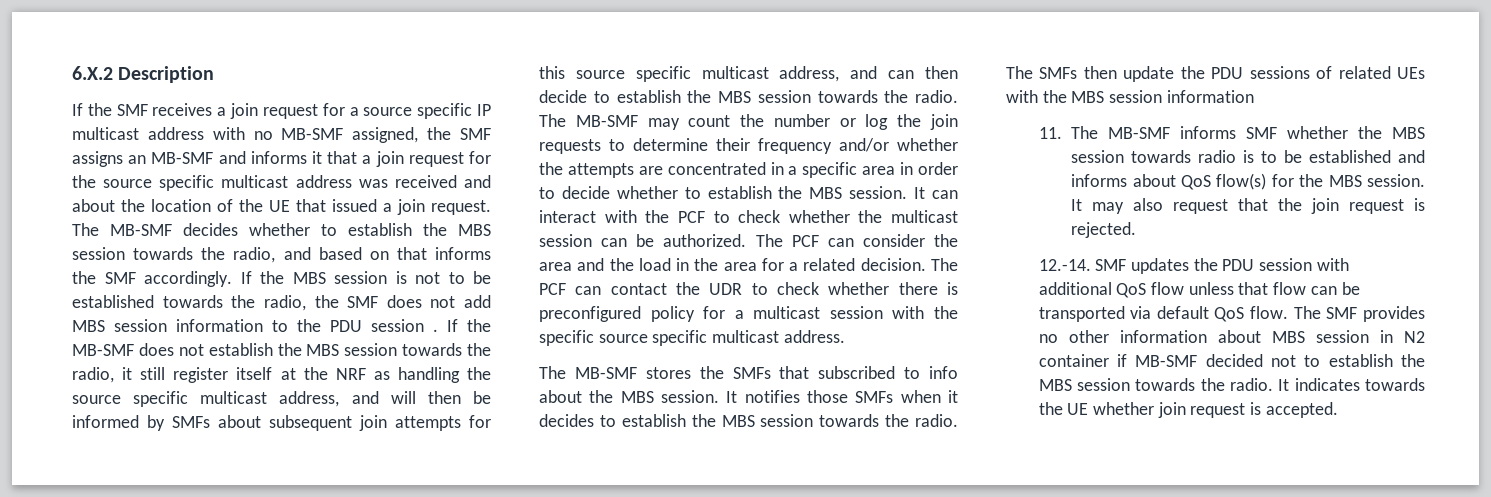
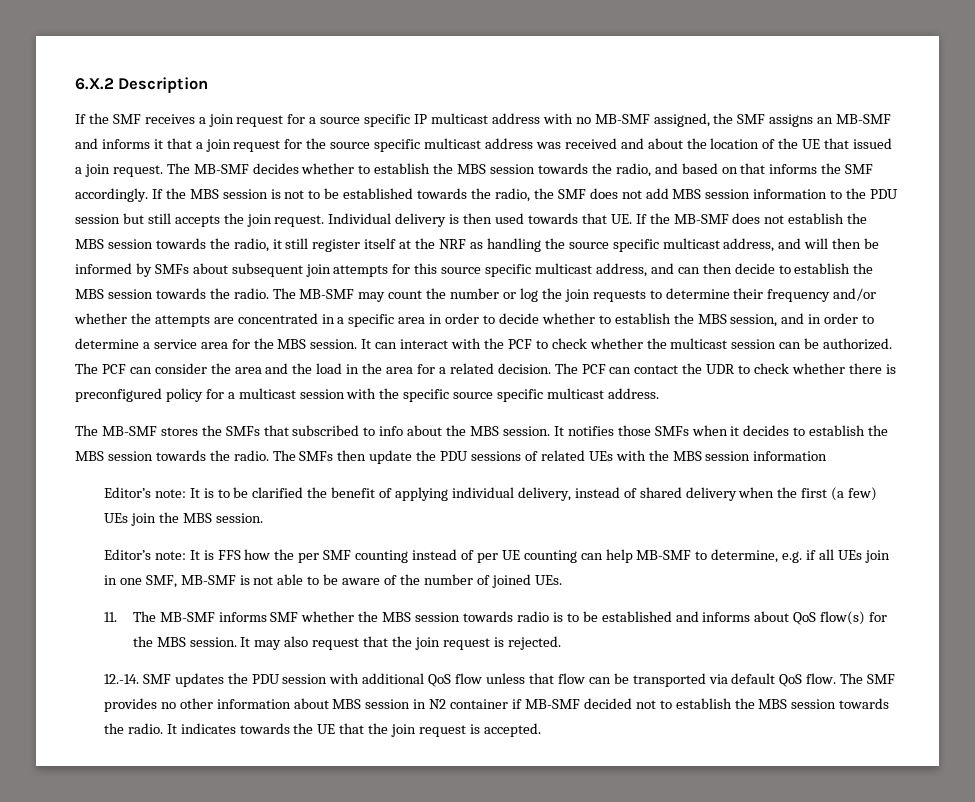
- If the MBS session is not to be established towards the radio, the SMF does not add MBS session information to the PDU session . If the MB-SMF does not establish the MBS session towards the radio, it still register itself at the NRF as handling the source specific multicast address, and will then be informed by SMFs about subsequent join attempts for this source specific multicast address, and can then decide to establish the MBS session towards the radio.
+ If the MBS session is not to be established towards the radio, the SMF does not add MBS session information to the PDU session but still accepts the join request. Individual delivery is then used towards that UE. If the MB-SMF does not establish the MBS session towards the radio, it still register itself at the NRF as handling the source specific multicast address, and will then be informed by SMFs about subsequent join attempts for this source specific multicast address, and can then decide to establish the MBS session towards the radio.
- The MB-SMF may count the number or log the join requests to determine their frequency and/or whether the attempts are concentrated in a specific area in order to decide whether to establish the MBS session.
+ The MB-SMF may count the number or log the join requests to determine their frequency and/or whether the attempts are concentrated in a specific area in order to decide whether to establish the MBS session, and in order to determine a service area for the MBS session.
+ Editor’s note: It is to be clarified the benefit of applying individual delivery, instead of shared delivery when the first (a few) UEs join the MBS session.
+ Editor’s note: It is FFS how the per SMF counting instead of per UE counting can help MB-SMF to determine, e.g. if all UEs join in one SMF, MB-SMF is not able to be aware of the number of joined UEs.
- It indicates towards the UE whether join request is accepted.
+ It indicates towards the UE that the join request is accepted.

